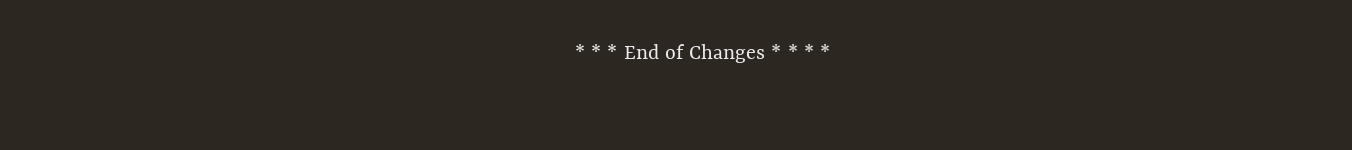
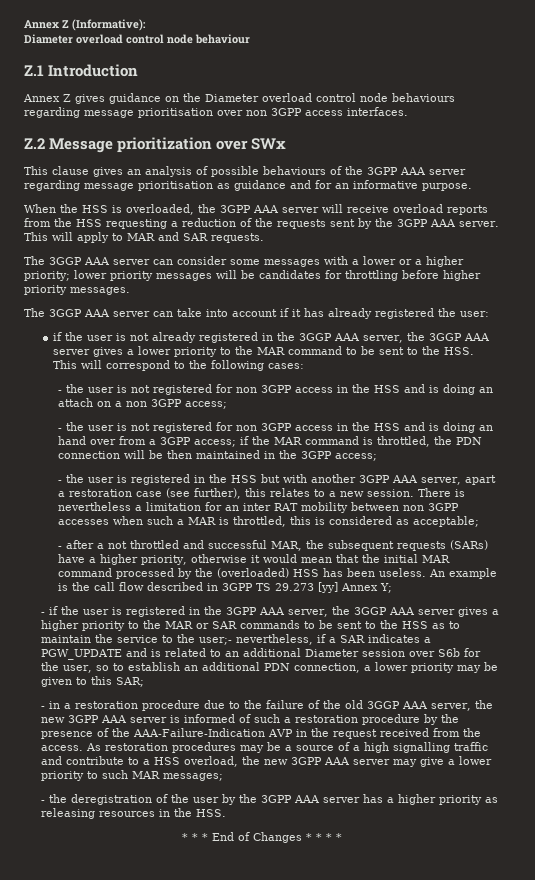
+ Annex Z (Informative):
+ Diameter overload control node behaviour
+ Z.1 Introduction
+ Annex Z gives guidance on the Diameter overload control node behaviours regarding message prioritisation over non 3GPP access interfaces.
+ Z.2 Message prioritization over SWx
+ This clause gives an analysis of possible behaviours of the 3GPP AAA server regarding message prioritisation as guidance and for an informative purpose.
+ When the HSS is overloaded, the 3GPP AAA server will receive overload reports from the HSS requesting a reduction of the requests sent by the 3GPP AAA server. This will apply to MAR and SAR requests.
+ The 3GGP AAA server can consider some messages with a lower or a higher priority; lower priority messages will be candidates for throttling before higher priority messages.
+ The 3GGP AAA server can take into account if it has already registered the user:
+ if the user is not already registered in the 3GGP AAA server, the 3GGP AAA server gives a lower priority to the MAR command to be sent to the HSS. This will correspond to the following cases:
+ - the user is not registered for non 3GPP access in the HSS and is doing an attach on a non 3GPP access;
+ - the user is not registered for non 3GPP access in the HSS and is doing an hand over from a 3GPP access; if the MAR command is throttled, the PDN connection will be then maintained in the 3GPP access;
+ - the user is registered in the HSS but with another 3GPP AAA server, apart a restoration case (see further), this relates to a new session. There is nevertheless a limitation for an inter RAT mobility between non 3GPP accesses when such a MAR is throttled, this is considered as acceptable;
+ - after a not throttled and successful MAR, the subsequent requests (SARs) have a higher priority, otherwise it would mean that the initial MAR command processed by the (overloaded) HSS has been useless. An example is the call flow described in 3GPP TS 29.273 [yy] Annex Y;
+ - if the user is registered in the 3GPP AAA server, the 3GGP AAA server gives a higher priority to the MAR or SAR commands to be sent to the HSS as to maintain the service to the user;- nevertheless, if a SAR indicates a PGW_UPDATE and is related to an additional Diameter session over S6b for the user, so to establish an additional PDN connection, a lower priority may be given to this SAR;
+ - in a restoration procedure due to the failure of the old 3GGP AAA server, the new 3GPP AAA server is informed of such a restoration procedure by the presence of the AAA-Failure-Indication AVP in the request received from the access. As restoration procedures may be a source of a high signalling traffic and contribute to a HSS overload, the new 3GPP AAA server may give a lower priority to such MAR messages;
+ - the deregistration of the user by the 3GPP AAA server has a higher priority as releasing resources in the HSS.

